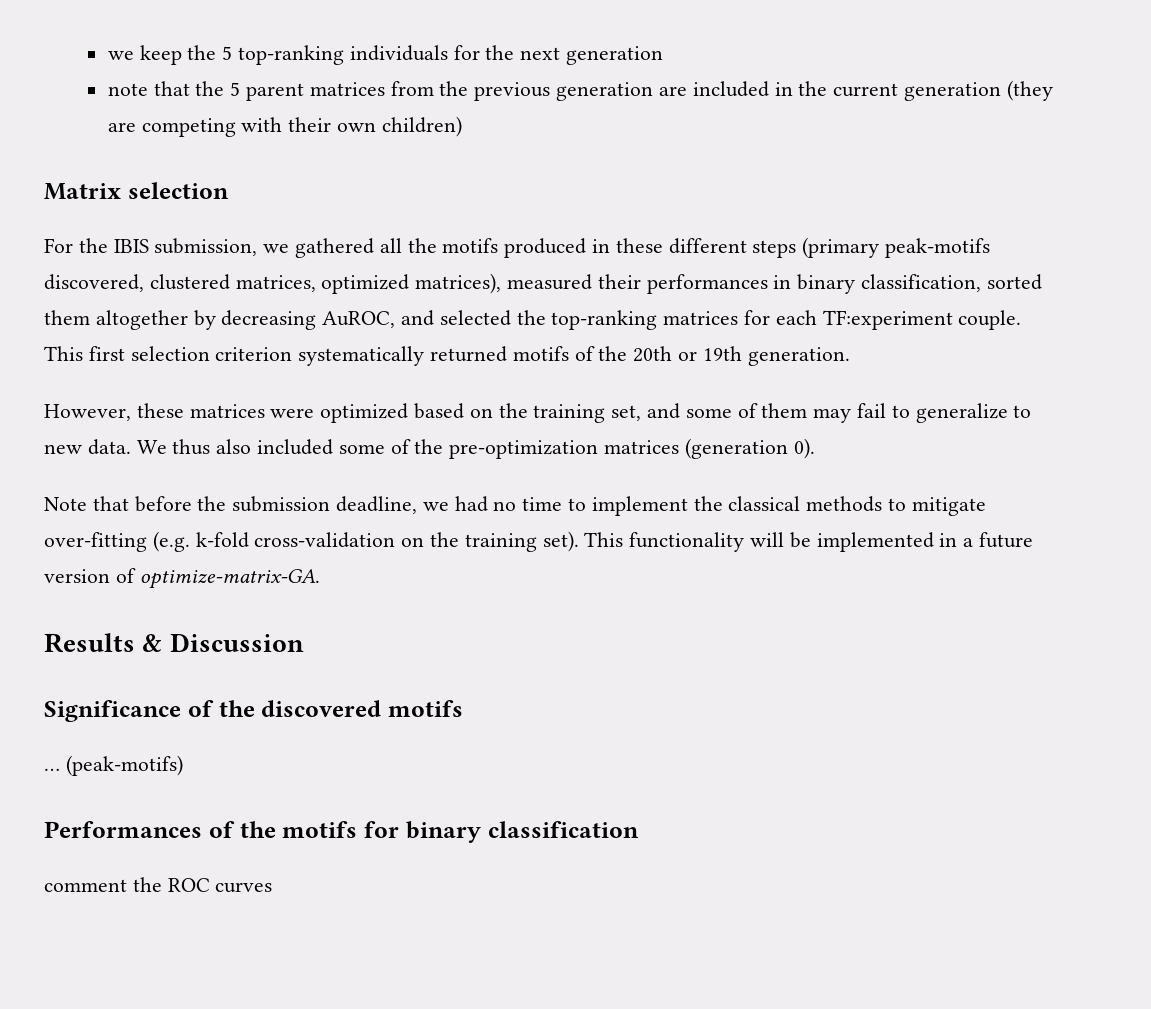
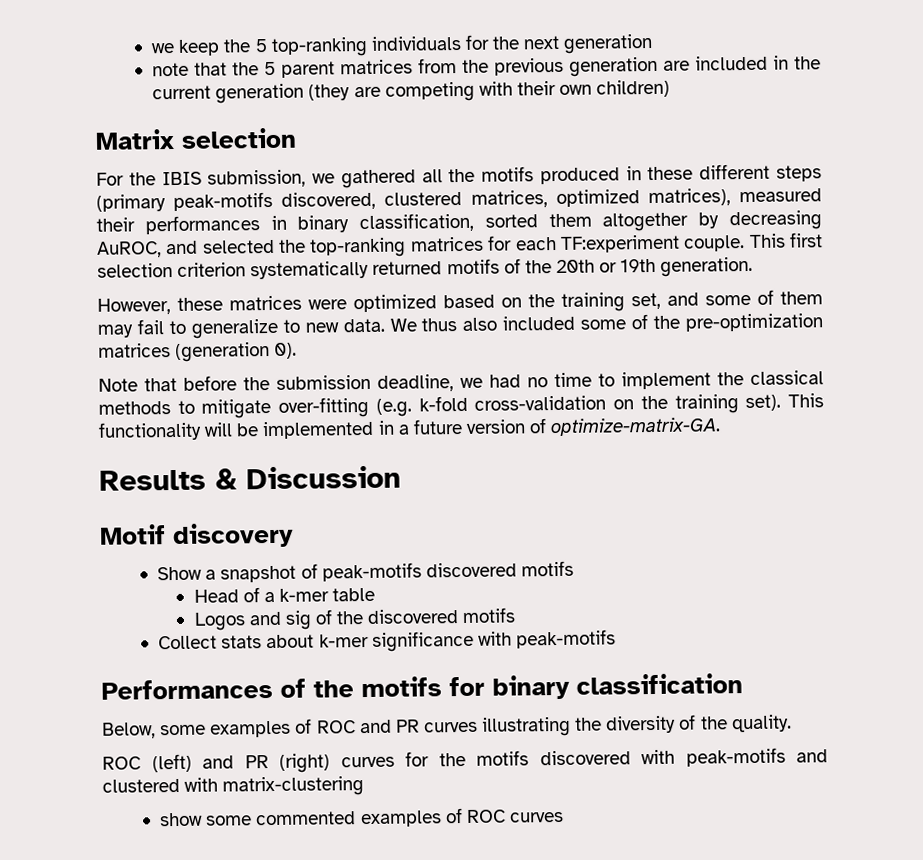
- Significance of the discovered motifs
- … (peak-motifs)
+ Motif discovery
+ Show a snapshot of peak-motifs discovered motifs
+ Head of a k-mer table
+ Logos and sig of the discovered motifs
+ Collect stats about k-mer significance with peak-motifs
- comment the ROC curves
+ Below, some examples of ROC and PR curves illustrating the diversity of the quality.
+ ROC (left) and PR (right) curves for the motifs discovered with peak-motifs and clustered with matrix-clustering
+ show some commented examples of ROC curves

